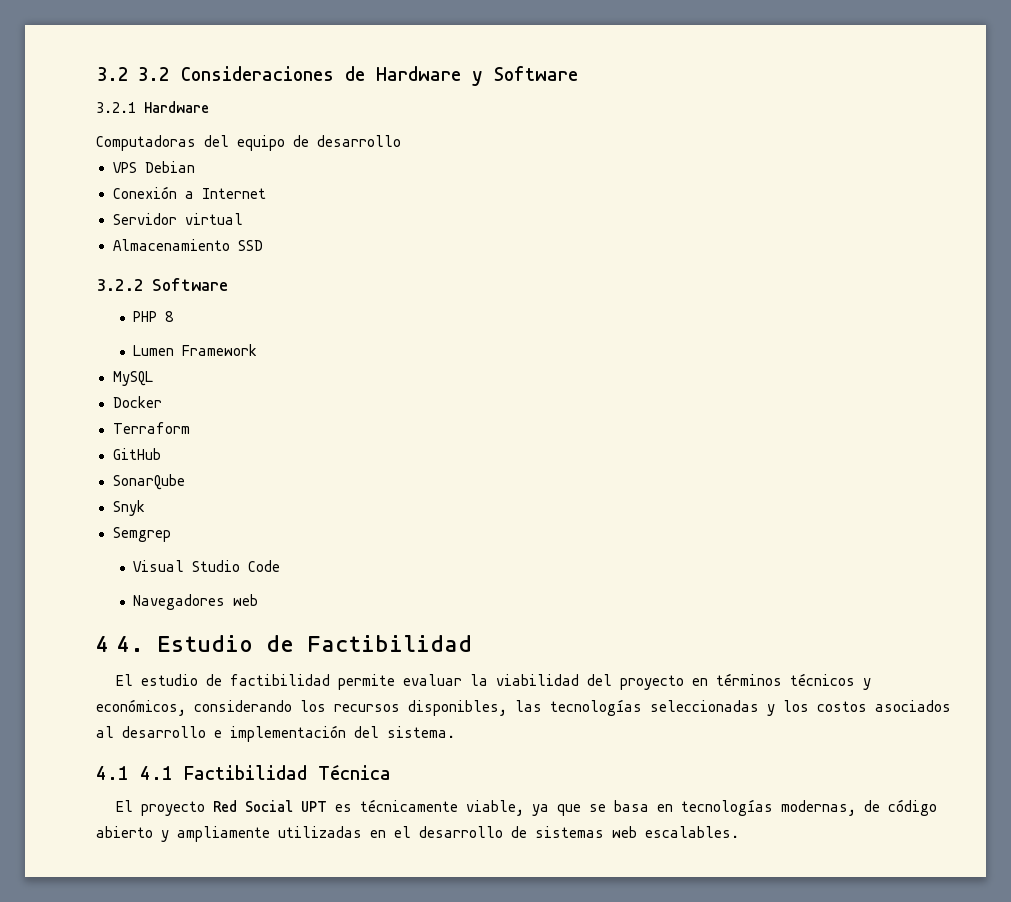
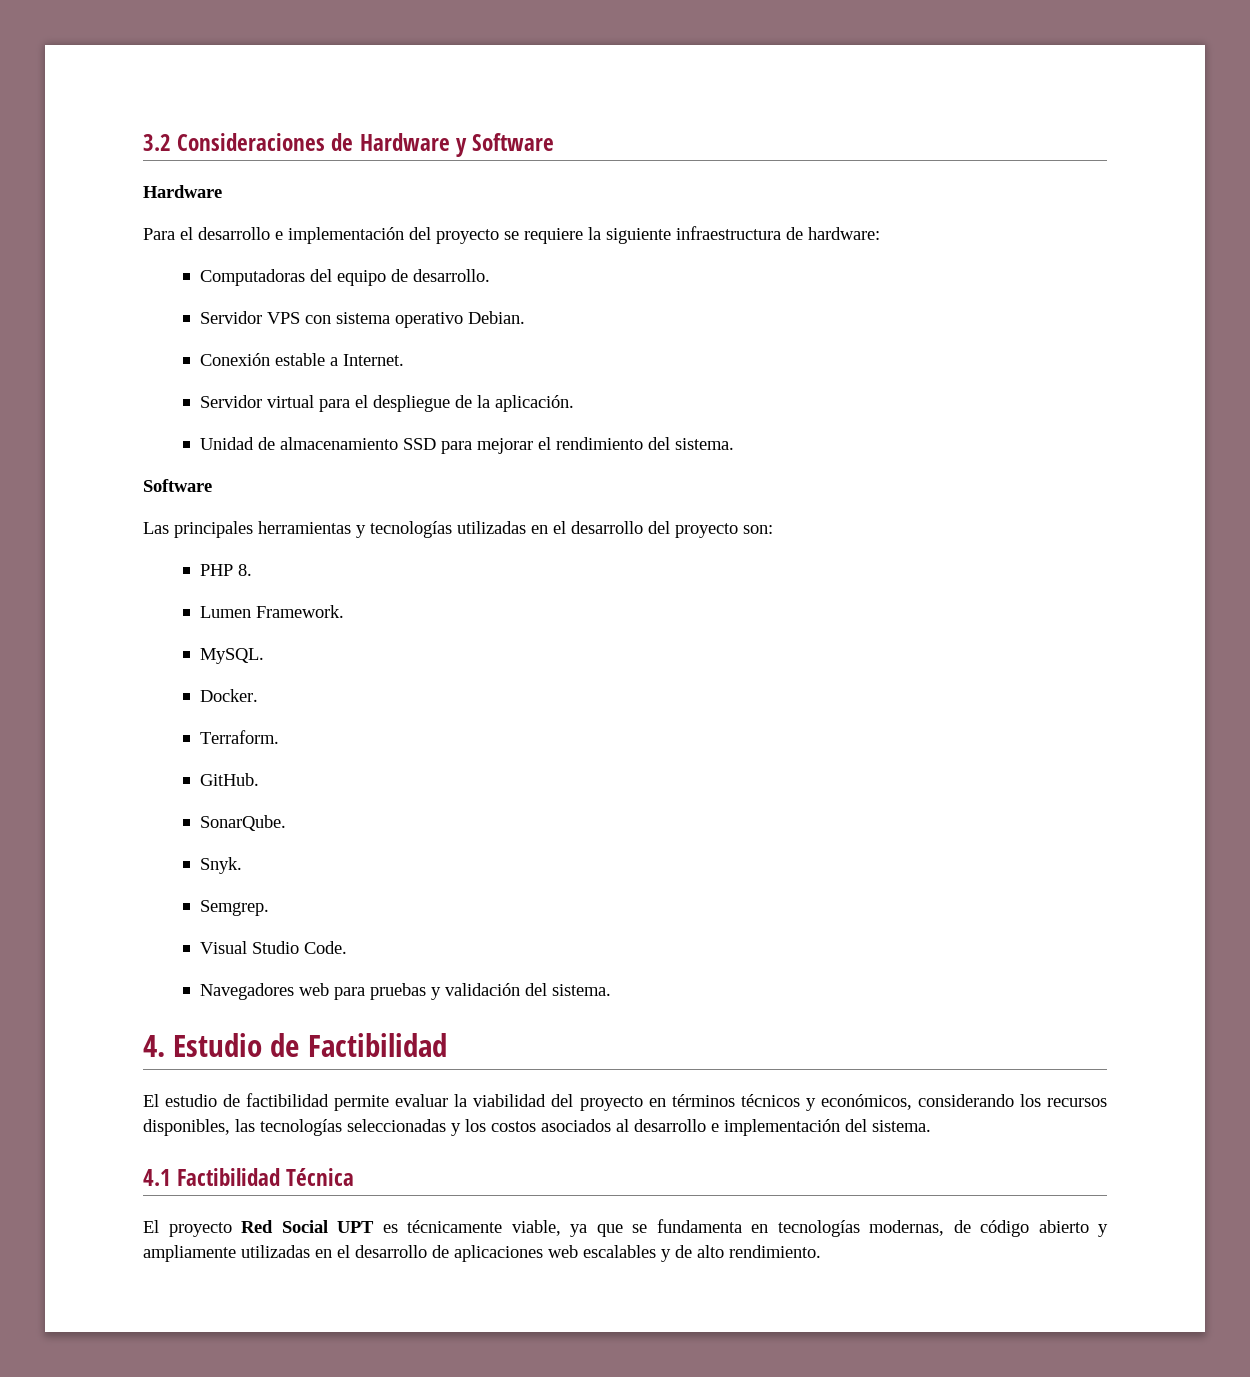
- 3.2 3.2 Consideraciones de Hardware y Software
- 3.2.1 Hardware
+ 3.2 Consideraciones de Hardware y Software
+ Hardware
- Computadoras del equipo de desarrollo
- VPS Debian
- Conexión a Internet
- Servidor virtual
- Almacenamiento SSD
- 3.2.2 Software
+ Para el desarrollo e implementación del proyecto se requiere la siguiente infraestructura de hardware:
+ Computadoras del equipo de desarrollo.
+ Servidor VPS con sistema operativo Debian.
+ Conexión estable a Internet.
+ Servidor virtual para el despliegue de la aplicación.
+ Unidad de almacenamiento SSD para mejorar el rendimiento del sistema.
+ Software
+ Las principales herramientas y tecnologías utilizadas en el desarrollo del proyecto son:
- PHP 8
+ PHP 8.
- Lumen Framework
- MySQL
- Docker
- Terraform
- GitHub
- SonarQube
- Snyk
- Semgrep
+ Lumen Framework.
+ MySQL.
+ Docker.
+ Terraform.
+ GitHub.
+ SonarQube.
+ Snyk.
+ Semgrep.
- Visual Studio Code
+ Visual Studio Code.
- Navegadores web
- 4 4. Estudio de Factibilidad
+ Navegadores web para pruebas y validación del sistema.
+ 4. Estudio de Factibilidad
- 4.1 4.1 Factibilidad Técnica
+ 4.1 Factibilidad Técnica
- El proyecto Red Social UPT es técnicamente viable, ya que se basa en tecnologías modernas, de código abierto y ampliamente utilizadas en el desarrollo de sistemas web escalables.
+ El proyecto Red Social UPT es técnicamente viable, ya que se fundamenta en tecnologías modernas, de código abierto y ampliamente utilizadas en el desarrollo de aplicaciones web escalables y de alto rendimiento.

